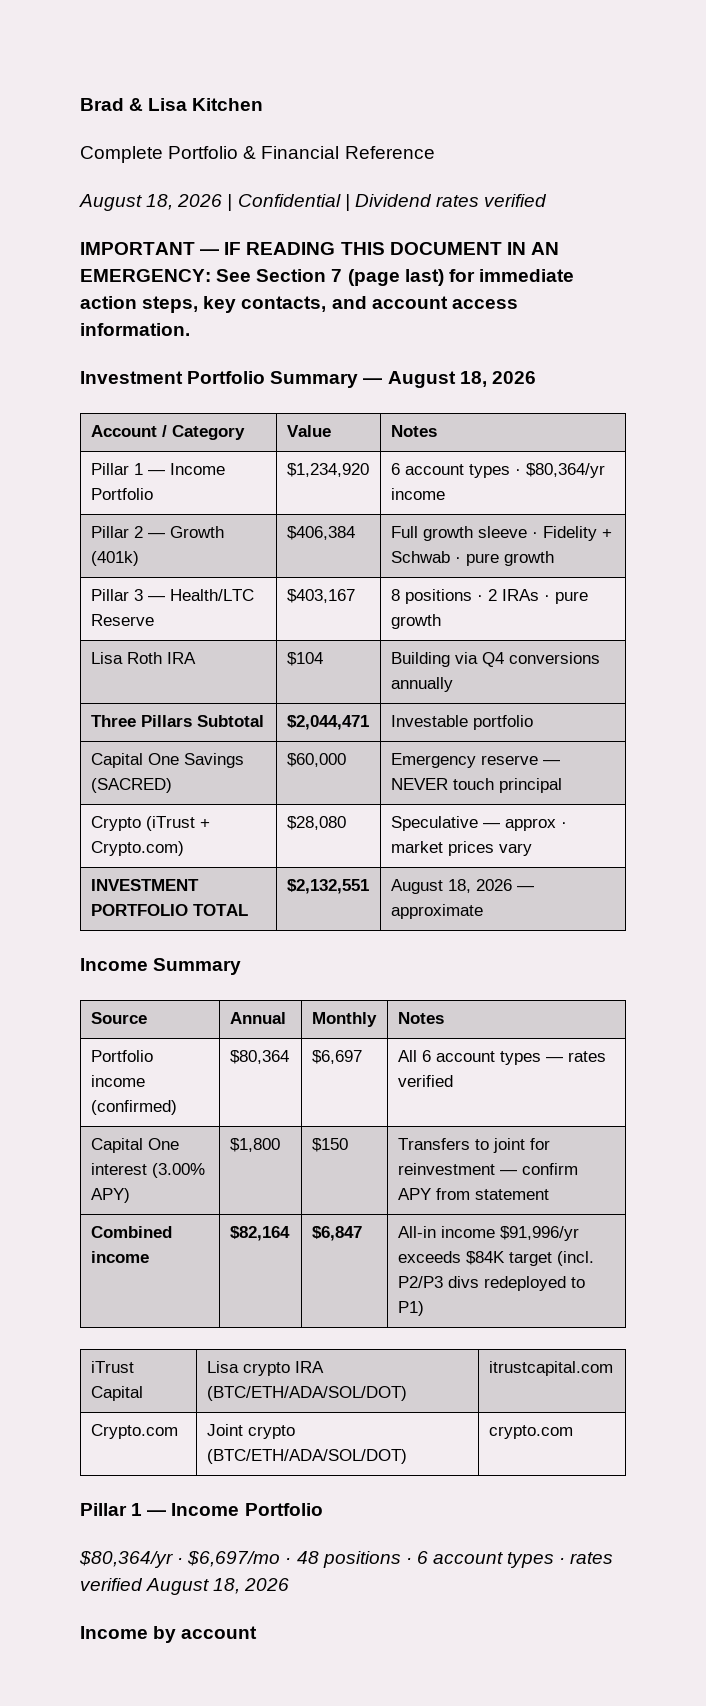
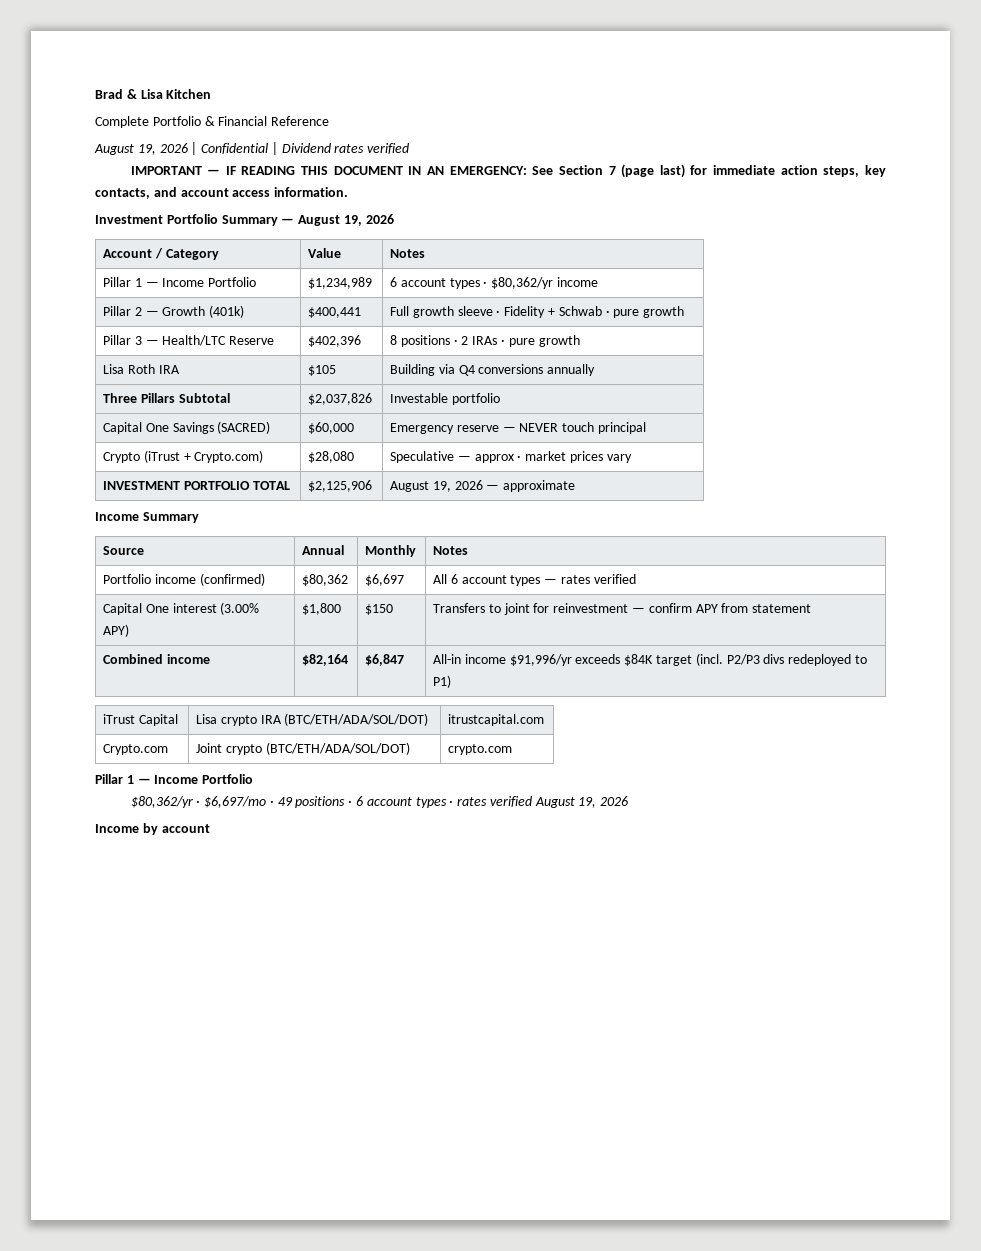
- August 18, 2026 | Confidential | Dividend rates verified
+ August 19, 2026 | Confidential | Dividend rates verified
- Investment Portfolio Summary — August 18, 2026
+ Investment Portfolio Summary — August 19, 2026
- Pillar 1 — Income Portfolio | $1,234,920 | 6 account types · $80,364/yr income
+ Pillar 1 — Income Portfolio | $1,234,989 | 6 account types · $80,362/yr income
- Pillar 2 — Growth (401k) | $406,384 | Full growth sleeve · Fidelity + Schwab · pure growth
+ Pillar 2 — Growth (401k) | $400,441 | Full growth sleeve · Fidelity + Schwab · pure growth
- Pillar 3 — Health/LTC Reserve | $403,167 | 8 positions · 2 IRAs · pure growth
+ Pillar 3 — Health/LTC Reserve | $402,396 | 8 positions · 2 IRAs · pure growth
- Lisa Roth IRA | $104 | Building via Q4 conversions annually
+ Lisa Roth IRA | $105 | Building via Q4 conversions annually
- Three Pillars Subtotal | $2,044,471 | Investable portfolio
+ Three Pillars Subtotal | $2,037,826 | Investable portfolio
- INVESTMENT PORTFOLIO TOTAL | $2,132,551 | August 18, 2026 — approximate
+ INVESTMENT PORTFOLIO TOTAL | $2,125,906 | August 19, 2026 — approximate
- Portfolio income (confirmed) | $80,364 | $6,697 | All 6 account types — rates verified
+ Portfolio income (confirmed) | $80,362 | $6,697 | All 6 account types — rates verified
- $80,364/yr · $6,697/mo · 48 positions · 6 account types · rates verified August 18, 2026
+ $80,362/yr · $6,697/mo · 49 positions · 6 account types · rates verified August 19, 2026

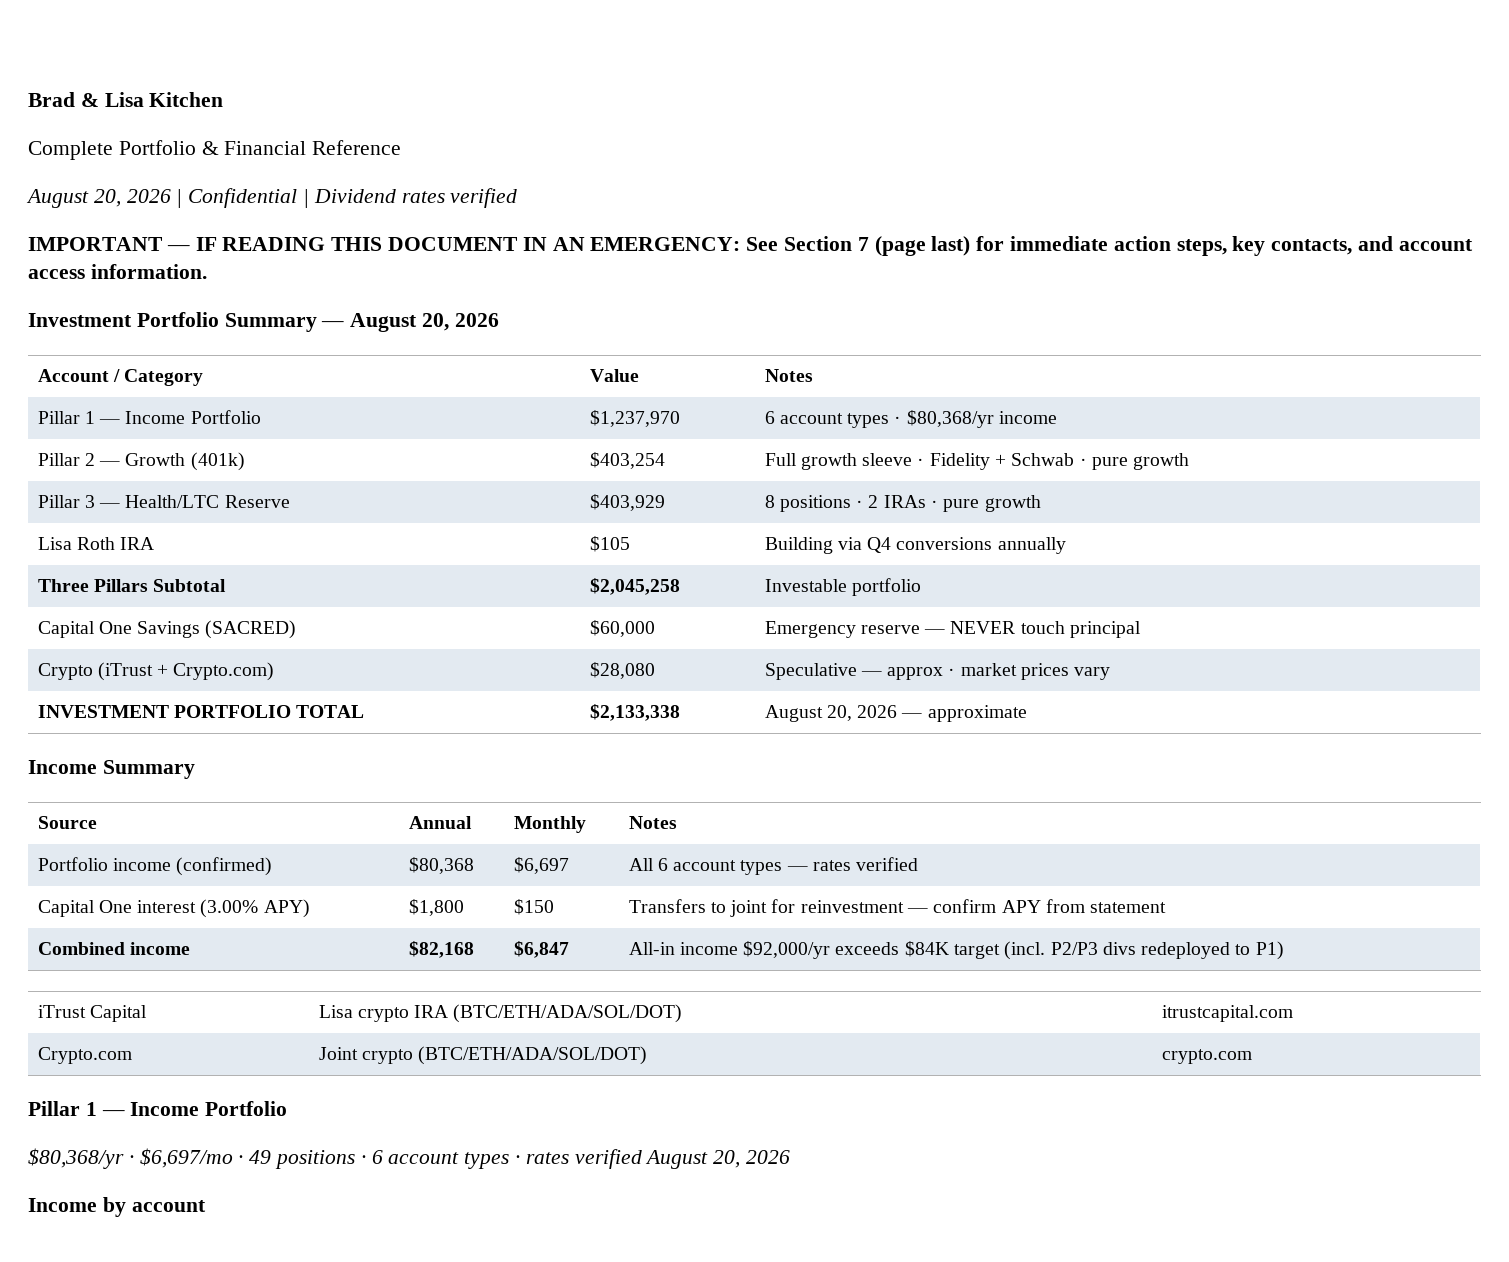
- August 19, 2026 | Confidential | Dividend rates verified
+ August 20, 2026 | Confidential | Dividend rates verified
- Investment Portfolio Summary — August 19, 2026
+ Investment Portfolio Summary — August 20, 2026
- Pillar 1 — Income Portfolio | $1,234,989 | 6 account types · $80,362/yr income
+ Pillar 1 — Income Portfolio | $1,237,970 | 6 account types · $80,368/yr income
- Pillar 2 — Growth (401k) | $400,441 | Full growth sleeve · Fidelity + Schwab · pure growth
+ Pillar 2 — Growth (401k) | $403,254 | Full growth sleeve · Fidelity + Schwab · pure growth
- Pillar 3 — Health/LTC Reserve | $402,396 | 8 positions · 2 IRAs · pure growth
+ Pillar 3 — Health/LTC Reserve | $403,929 | 8 positions · 2 IRAs · pure growth
- Three Pillars Subtotal | $2,037,826 | Investable portfolio
+ Three Pillars Subtotal | $2,045,258 | Investable portfolio
- INVESTMENT PORTFOLIO TOTAL | $2,125,906 | August 19, 2026 — approximate
+ INVESTMENT PORTFOLIO TOTAL | $2,133,338 | August 20, 2026 — approximate
- Portfolio income (confirmed) | $80,362 | $6,697 | All 6 account types — rates verified
+ Portfolio income (confirmed) | $80,368 | $6,697 | All 6 account types — rates verified
- Combined income | $82,164 | $6,847 | All-in income $91,996/yr exceeds $84K target (incl. P2/P3 divs redeployed to P1)
+ Combined income | $82,168 | $6,847 | All-in income $92,000/yr exceeds $84K target (incl. P2/P3 divs redeployed to P1)
- $80,362/yr · $6,697/mo · 49 positions · 6 account types · rates verified August 19, 2026
+ $80,368/yr · $6,697/mo · 49 positions · 6 account types · rates verified August 20, 2026

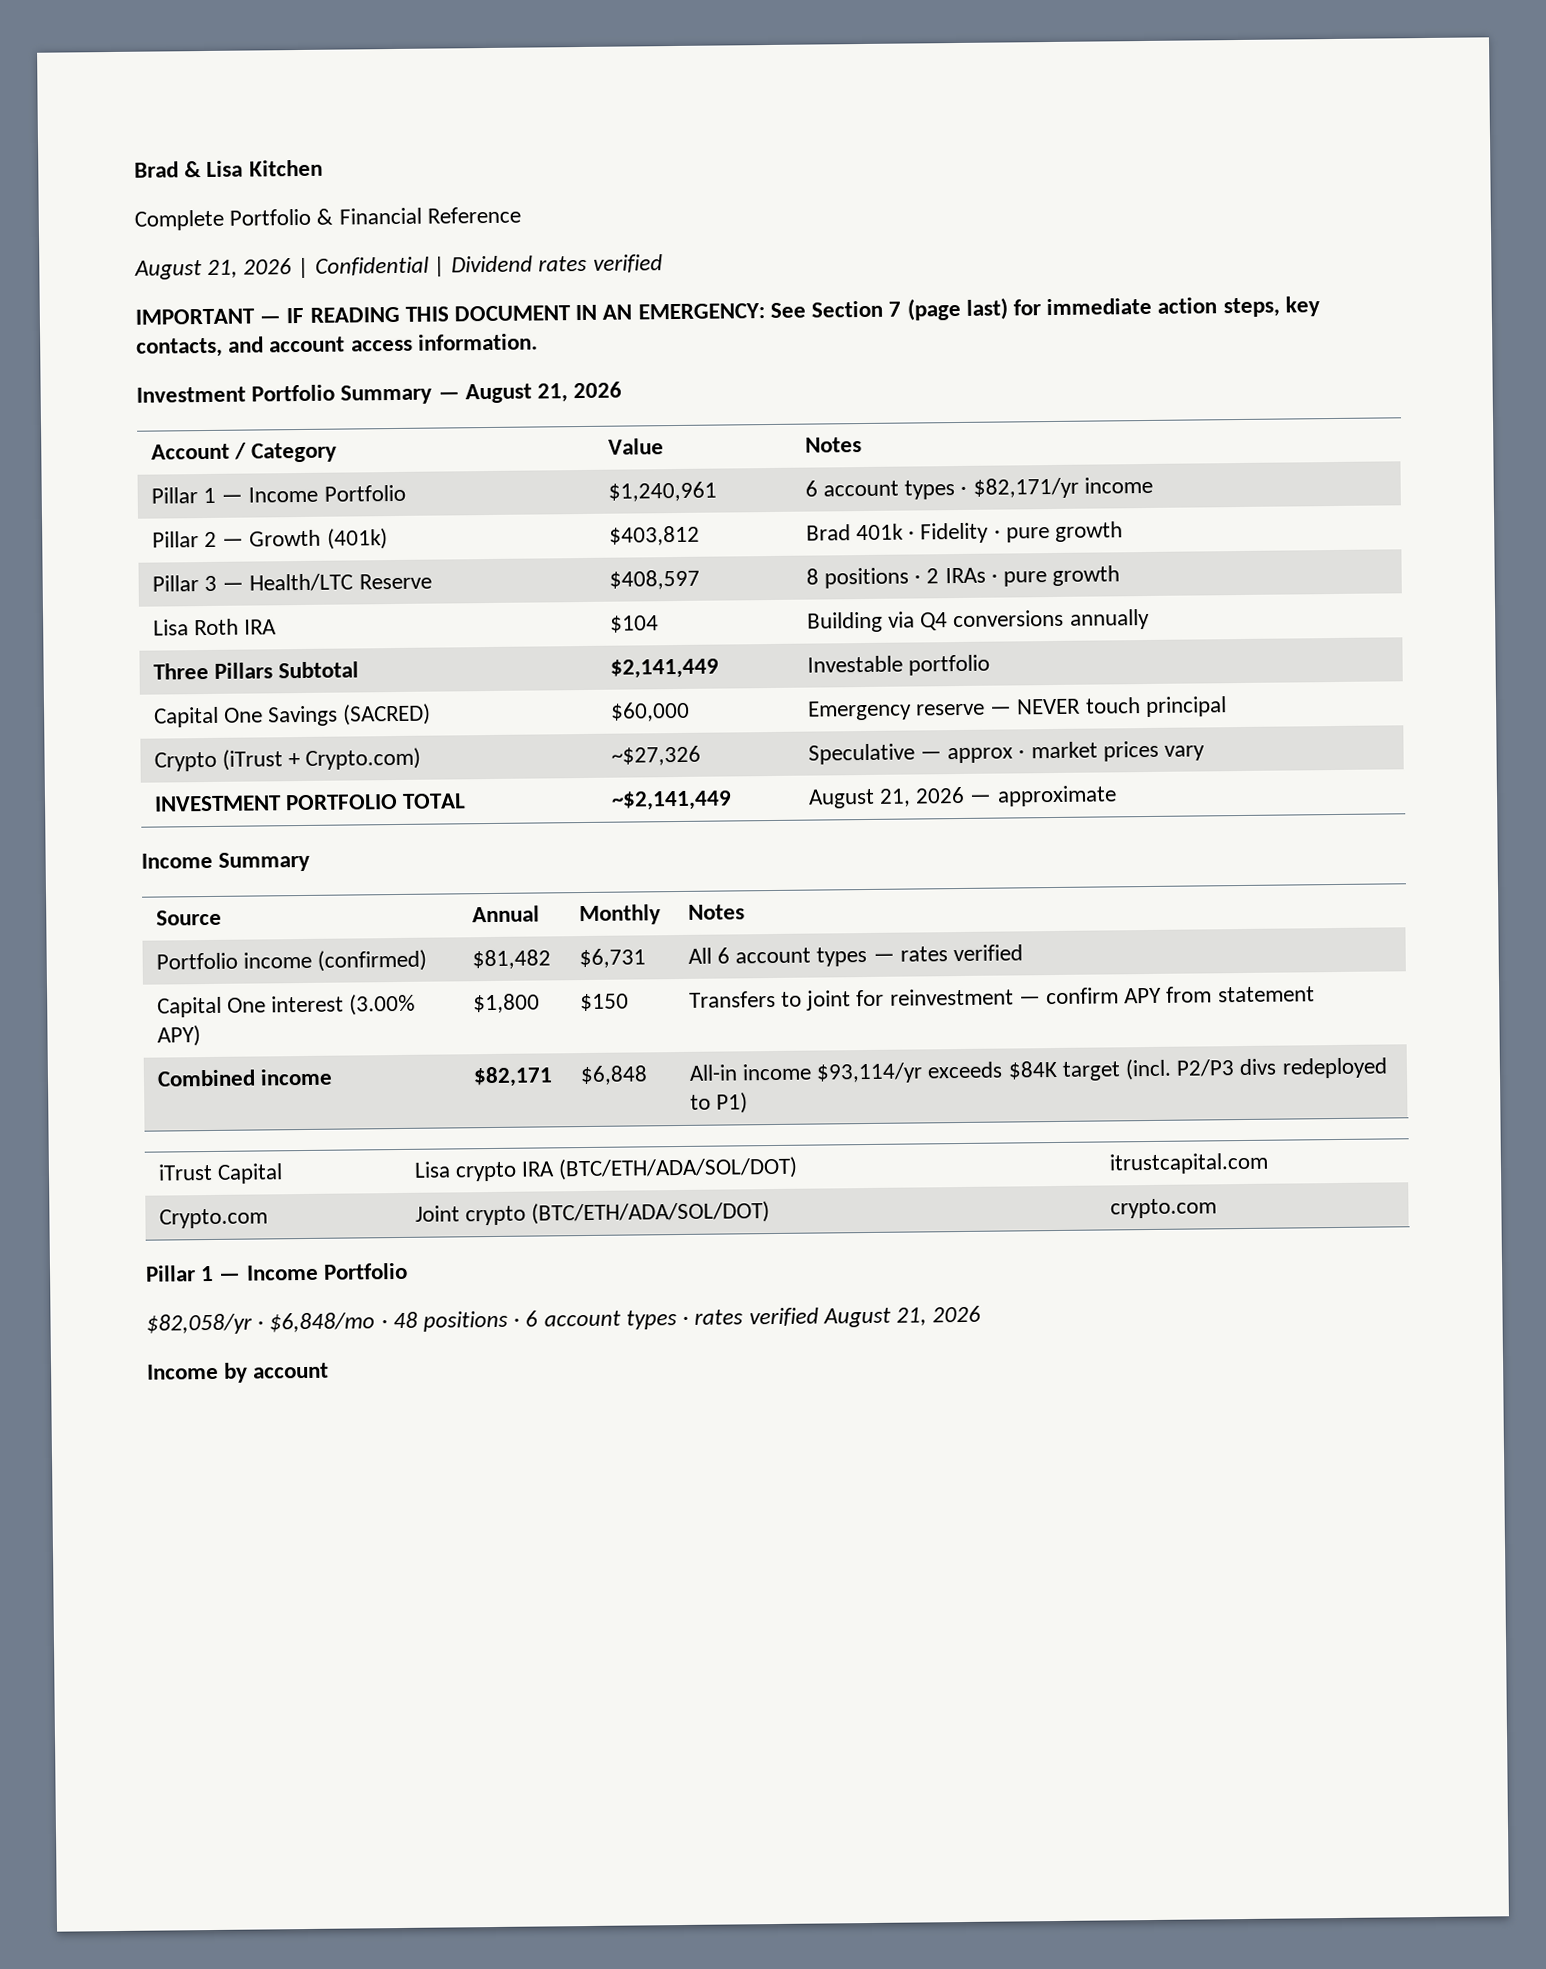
- August 20, 2026 | Confidential | Dividend rates verified
+ August 21, 2026 | Confidential | Dividend rates verified
- Investment Portfolio Summary — August 20, 2026
+ Investment Portfolio Summary — August 21, 2026
- Pillar 1 — Income Portfolio | $1,237,970 | 6 account types · $80,368/yr income
+ Pillar 1 — Income Portfolio | $1,240,961 | 6 account types · $82,171/yr income
- Pillar 2 — Growth (401k) | $403,254 | Full growth sleeve · Fidelity + Schwab · pure growth
+ Pillar 2 — Growth (401k) | $403,812 | Brad 401k · Fidelity · pure growth
- Pillar 3 — Health/LTC Reserve | $403,929 | 8 positions · 2 IRAs · pure growth
+ Pillar 3 — Health/LTC Reserve | $408,597 | 8 positions · 2 IRAs · pure growth
- Lisa Roth IRA | $105 | Building via Q4 conversions annually
+ Lisa Roth IRA | $104 | Building via Q4 conversions annually
- Three Pillars Subtotal | $2,045,258 | Investable portfolio
+ Three Pillars Subtotal | $2,141,449 | Investable portfolio
- Crypto (iTrust + Crypto.com) | $28,080 | Speculative — approx · market prices vary
+ Crypto (iTrust + Crypto.com) | ~$27,326 | Speculative — approx · market prices vary
- INVESTMENT PORTFOLIO TOTAL | $2,133,338 | August 20, 2026 — approximate
+ INVESTMENT PORTFOLIO TOTAL | ~$2,141,449 | August 21, 2026 — approximate
- Portfolio income (confirmed) | $80,368 | $6,697 | All 6 account types — rates verified
+ Portfolio income (confirmed) | $81,482 | $6,731 | All 6 account types — rates verified
- Combined income | $82,168 | $6,847 | All-in income $92,000/yr exceeds $84K target (incl. P2/P3 divs redeployed to P1)
+ Combined income | $82,171 | $6,848 | All-in income $93,114/yr exceeds $84K target (incl. P2/P3 divs redeployed to P1)
- $80,368/yr · $6,697/mo · 49 positions · 6 account types · rates verified August 20, 2026
+ $82,058/yr · $6,848/mo · 48 positions · 6 account types · rates verified August 21, 2026

